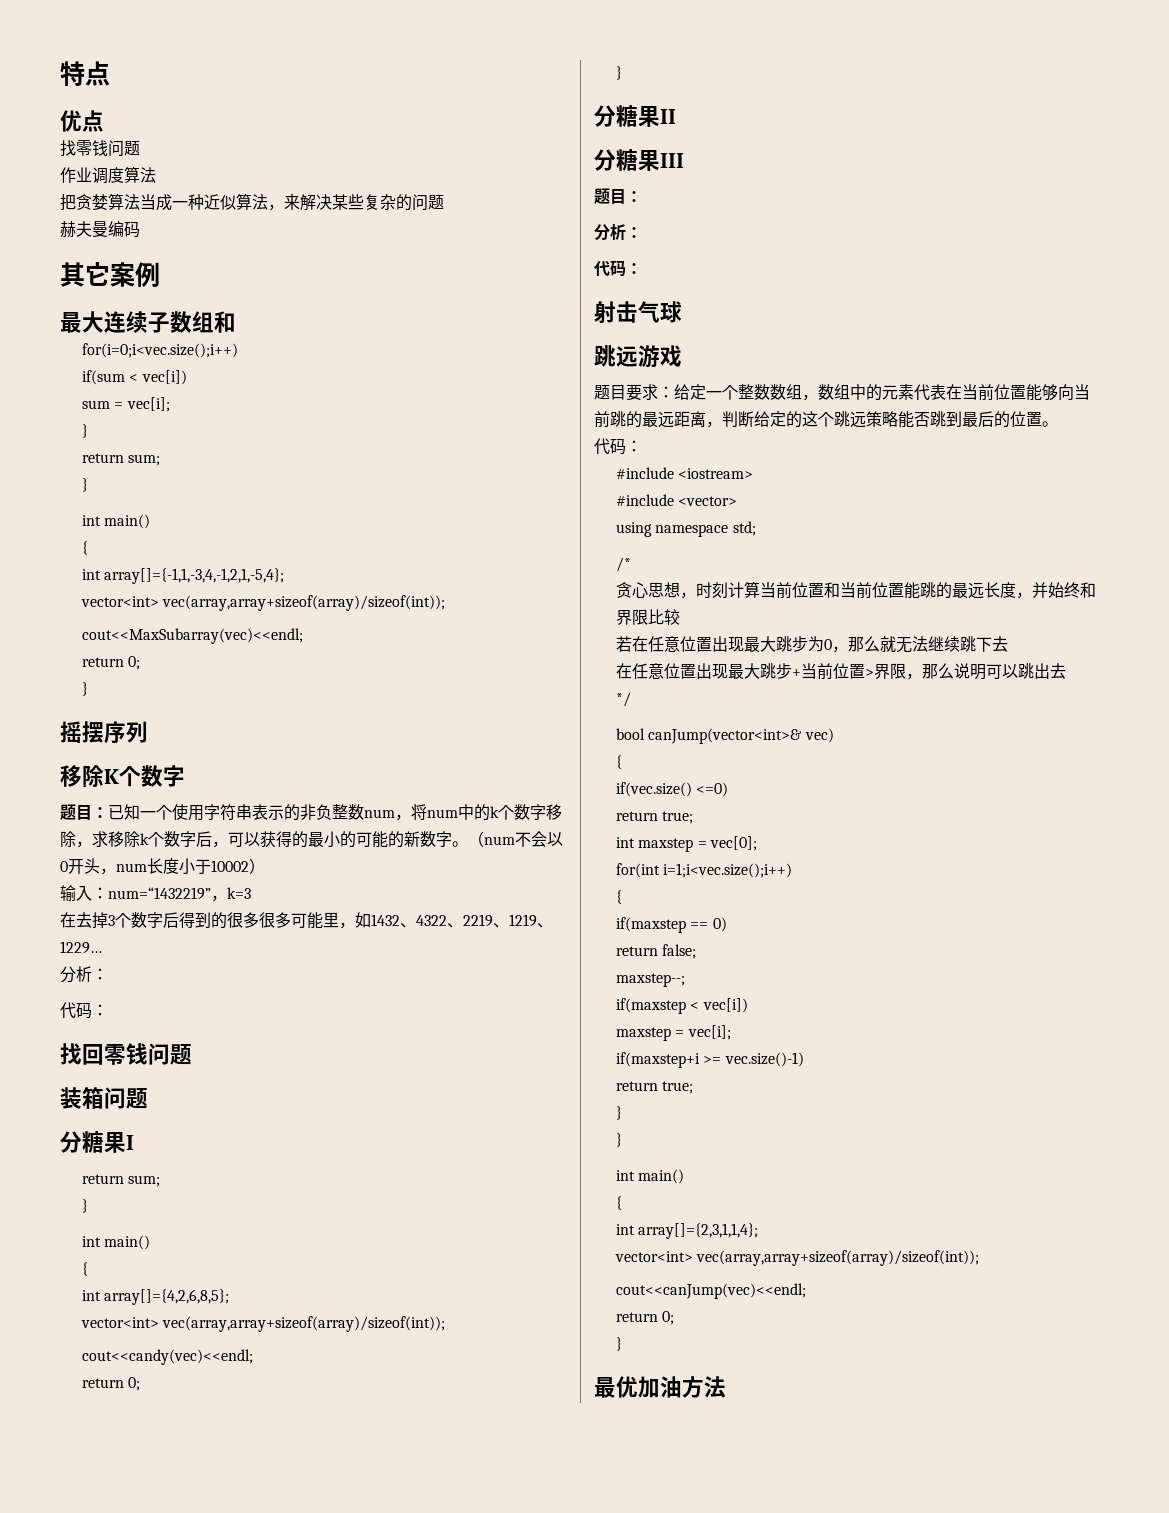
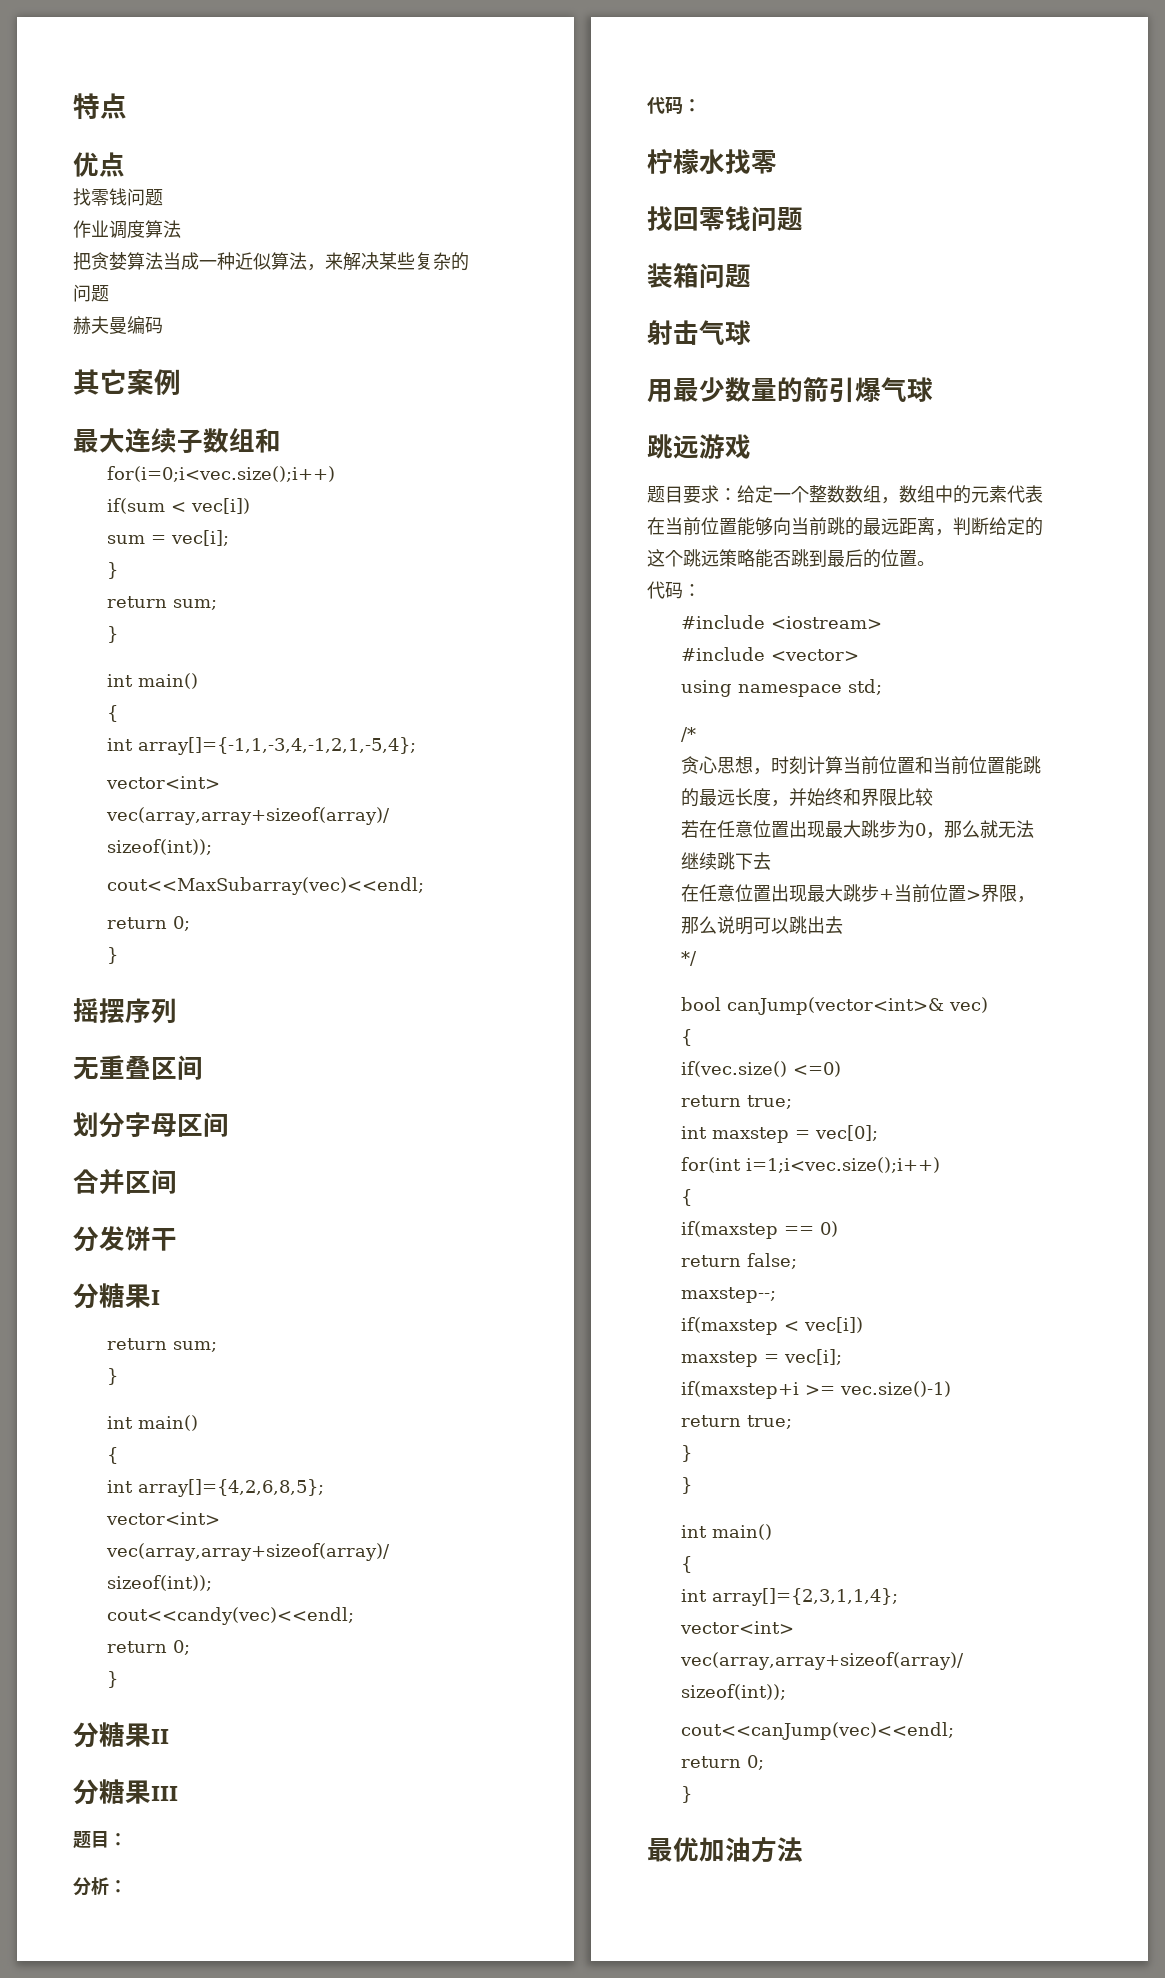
- 移除K个数字
- 题目：已知一个使用字符串表示的非负整数num，将num中的k个数字移除，求移除k个数字后，可以获得的最小的可能的新数字。（num不会以0开头，num长度小于10002）
- 输入：num=“1432219”，k=3
- 在去掉3个数字后得到的很多很多可能里，如1432、4322、2219、1219、1229…
- 分析：
- 代码：
- 找回零钱问题
- 装箱问题
+ 无重叠区间
+ 划分字母区间
+ 合并区间
+ 分发饼干
+ 柠檬水找零
+ 找回零钱问题
+ 装箱问题
  射击气球
+ 用最少数量的箭引爆气球

